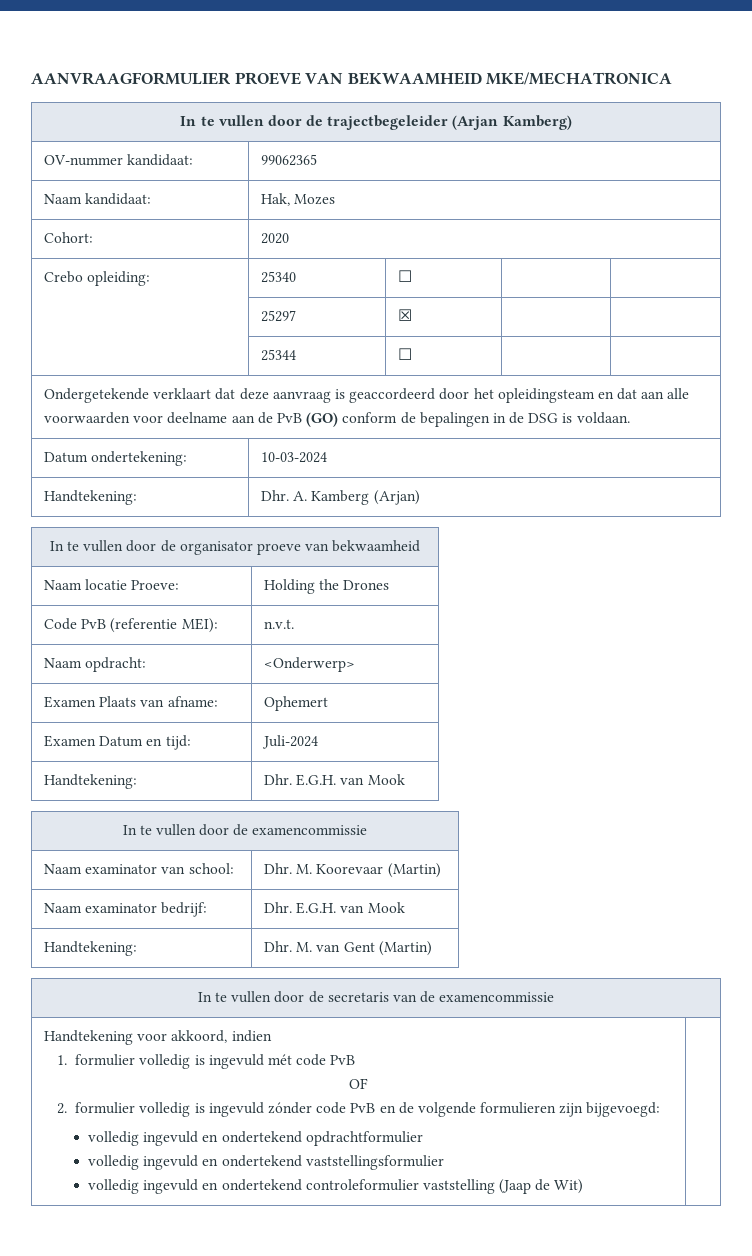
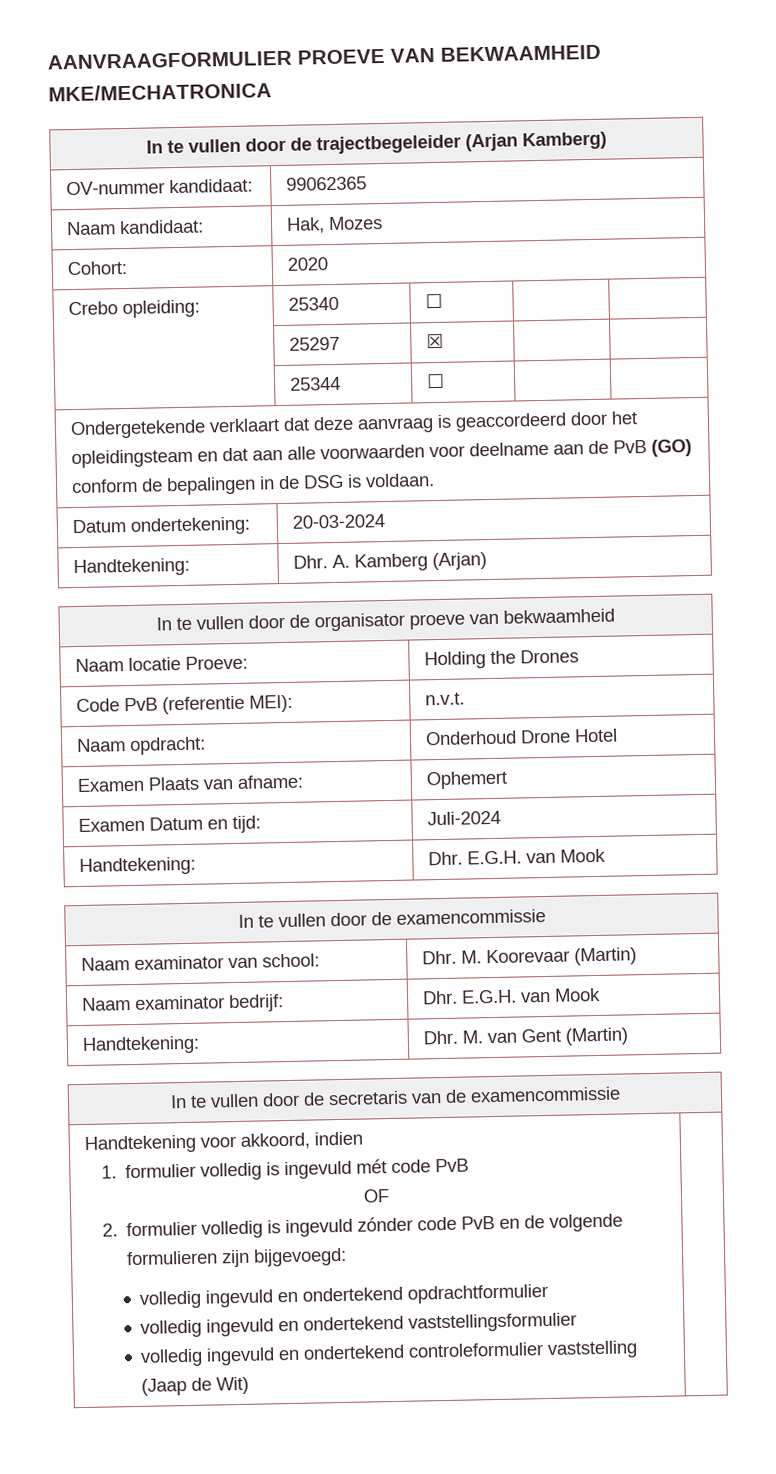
- Datum ondertekening: | 10-03-2024
+ Datum ondertekening: | 20-03-2024
- Naam opdracht: | <Onderwerp>
+ Naam opdracht: | Onderhoud Drone Hotel

